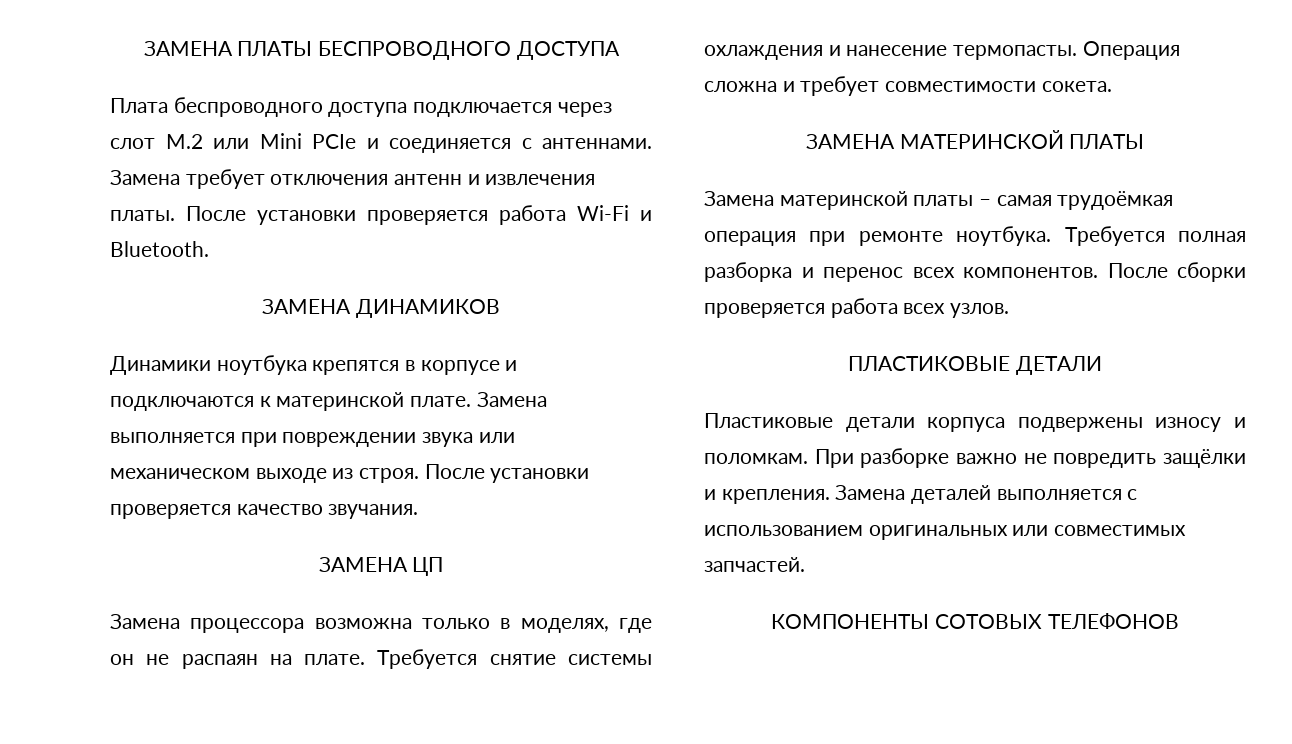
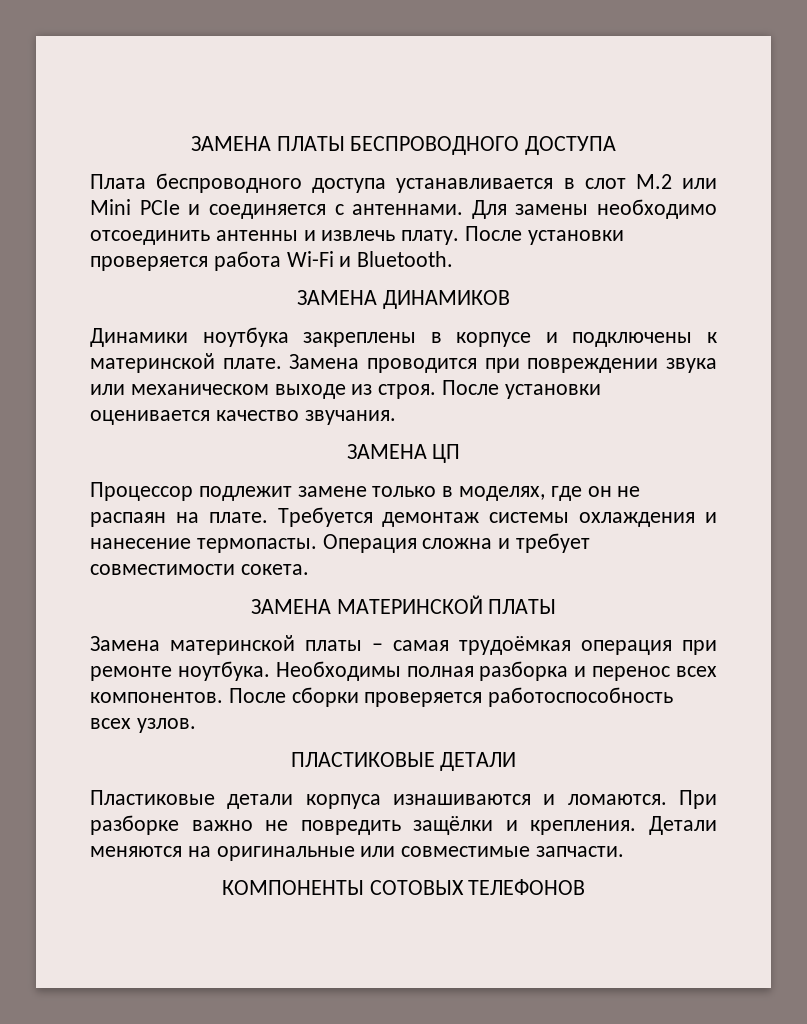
- Плата беспроводного доступа подключается через слот M.2 или Mini PCIe и соединяется с антеннами.
+ Плата беспроводного доступа устанавливается в слот M.2 или Mini PCIe и соединяется с антеннами.
- Замена требует отключения антенн и извлечения платы.
+ Для замены необходимо отсоединить антенны и извлечь плату.
- Динамики ноутбука крепятся в корпусе и подключаются к материнской плате.
+ Динамики ноутбука закреплены в корпусе и подключены к материнской плате.
- Замена выполняется при повреждении звука или механическом выходе из строя.
+ Замена проводится при повреждении звука или механическом выходе из строя.
- После установки проверяется качество звучания.
+ После установки оценивается качество звучания.
- Замена процессора возможна только в моделях, где он не распаян на плате.
+ Процессор подлежит замене только в моделях, где он не распаян на плате.
- Требуется снятие системы охлаждения и нанесение термопасты.
+ Требуется демонтаж системы охлаждения и нанесение термопасты.
- Требуется полная разборка и перенос всех компонентов.
+ Необходимы полная разборка и перенос всех компонентов.
- После сборки проверяется работа всех узлов.
+ После сборки проверяется работоспособность всех узлов.
- Пластиковые детали корпуса подвержены износу и поломкам.
+ Пластиковые детали корпуса изнашиваются и ломаются.
- Замена деталей выполняется с использованием оригинальных или совместимых запчастей.
+ Детали меняются на оригинальные или совместимые запчасти.

